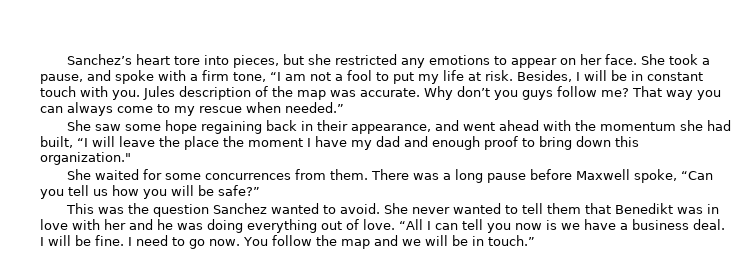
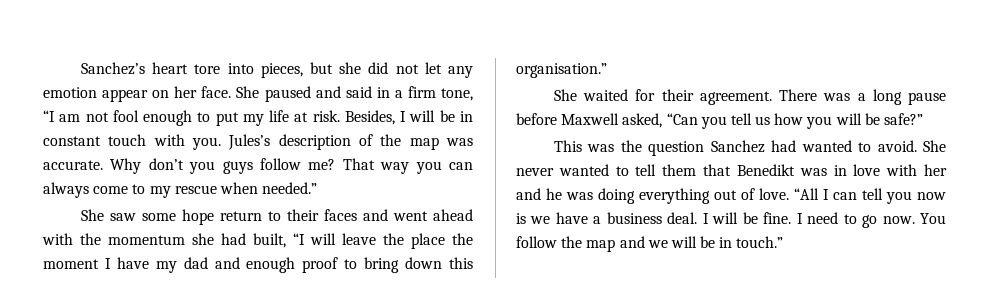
- Sanchez’s heart tore into pieces, but she restricted any emotions to appear on her face.
+ Sanchez’s heart tore into pieces, but she did not let any emotion appear on her face.
- She took a pause, and spoke with a firm tone, “I am not a fool to put my life at risk.
+ She paused and said in a firm tone, “I am not fool enough to put my life at risk.
- Jules description of the map was accurate.
+ Jules’s description of the map was accurate.
- She saw some hope regaining back in their appearance, and went ahead with the momentum she had built, “I will leave the place the moment I have my dad and enough proof to bring down this organization."
+ She saw some hope return to their faces and went ahead with the momentum she had built, “I will leave the place the moment I have my dad and enough proof to bring down this organisation.”
- She waited for some concurrences from them.
+ She waited for their agreement.
- There was a long pause before Maxwell spoke, “Can you tell us how you will be safe?”
+ There was a long pause before Maxwell asked, “Can you tell us how you will be safe?”
- This was the question Sanchez wanted to avoid.
+ This was the question Sanchez had wanted to avoid.

